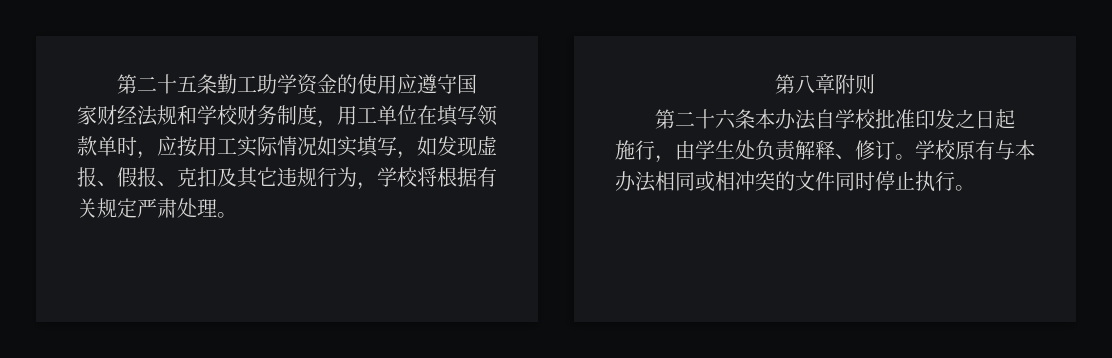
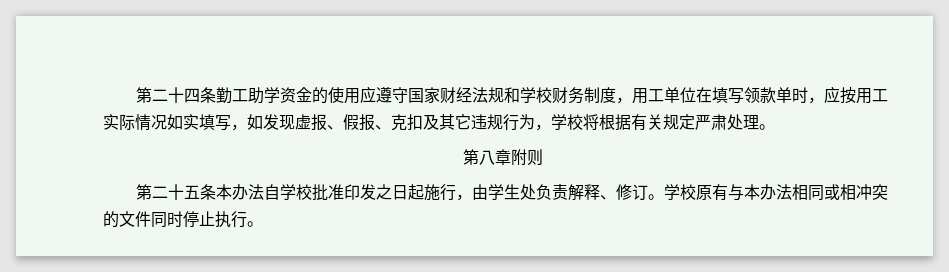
- 第二十五条勤工助学资金的使用应遵守国家财经法规和学校财务制度，用工单位在填写领款单时，应按用工实际情况如实填写，如发现虚报、假报、克扣及其它违规行为，学校将根据有关规定严肃处理。
+ 第二十四条勤工助学资金的使用应遵守国家财经法规和学校财务制度，用工单位在填写领款单时，应按用工实际情况如实填写，如发现虚报、假报、克扣及其它违规行为，学校将根据有关规定严肃处理。
- 第二十六条本办法自学校批准印发之日起施行，由学生处负责解释、修订。
+ 第二十五条本办法自学校批准印发之日起施行，由学生处负责解释、修订。

